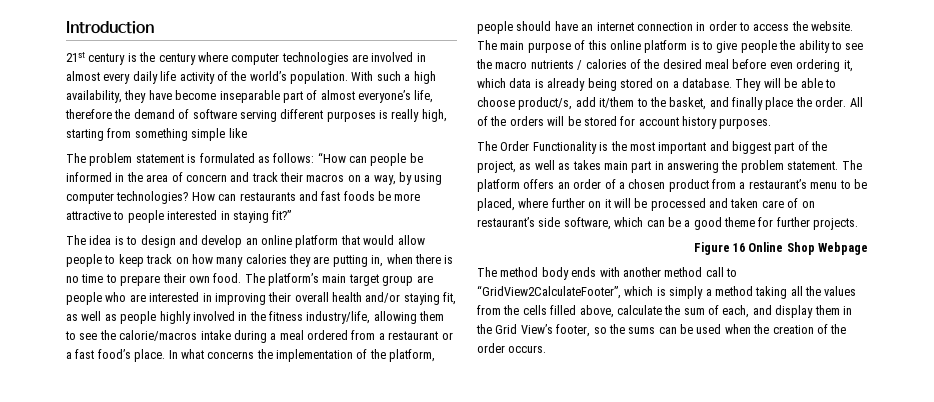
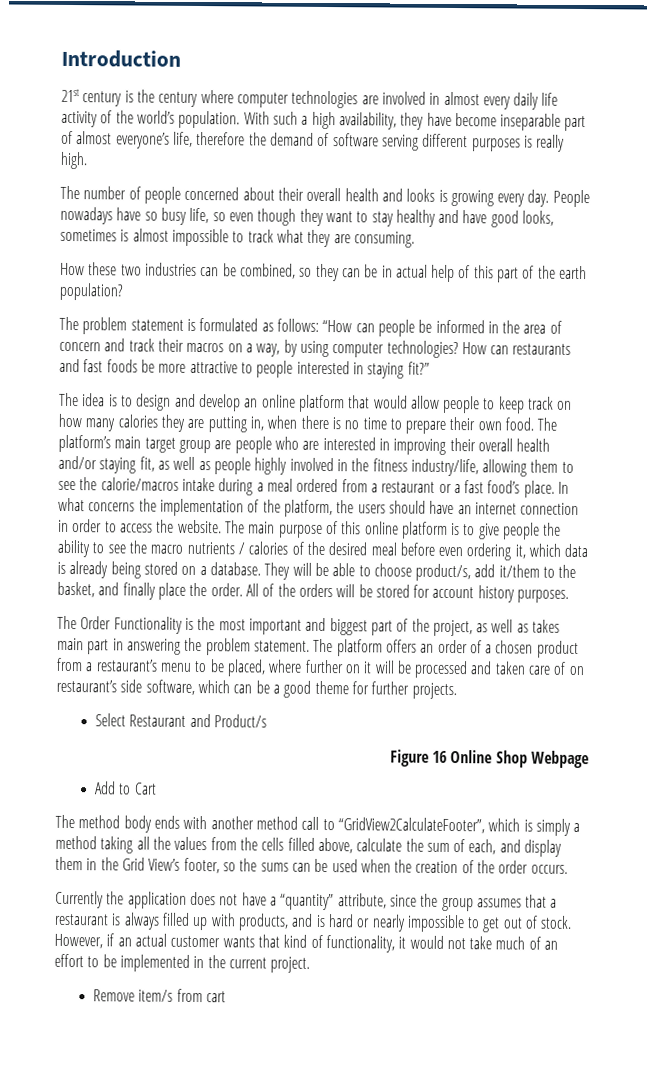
- With such a high availability, they have become inseparable part of almost everyone’s life, therefore the demand of software serving different purposes is really high, starting from something simple like
+ With such a high availability, they have become inseparable part of almost everyone’s life, therefore the demand of software serving different purposes is really high.
+ The number of people concerned about their overall health and looks is growing every day. People nowadays have so busy life, so even though they want to stay healthy and have good looks, sometimes is almost impossible to track what they are consuming.
+ How these two industries can be combined, so they can be in actual help of this part of the earth population?
- In what concerns the implementation of the platform, people should have an internet connection in order to access the website.
+ In what concerns the implementation of the platform, the users should have an internet connection in order to access the website.
+ Select Restaurant and Product/s
+ Add to Cart
+ Currently the application does not have a “quantity” attribute, since the group assumes that a restaurant is always filled up with products, and is hard or nearly impossible to get out of stock. However, if an actual customer wants that kind of functionality, it would not take much of an effort to be implemented in the current project.
+ Remove item/s from cart

